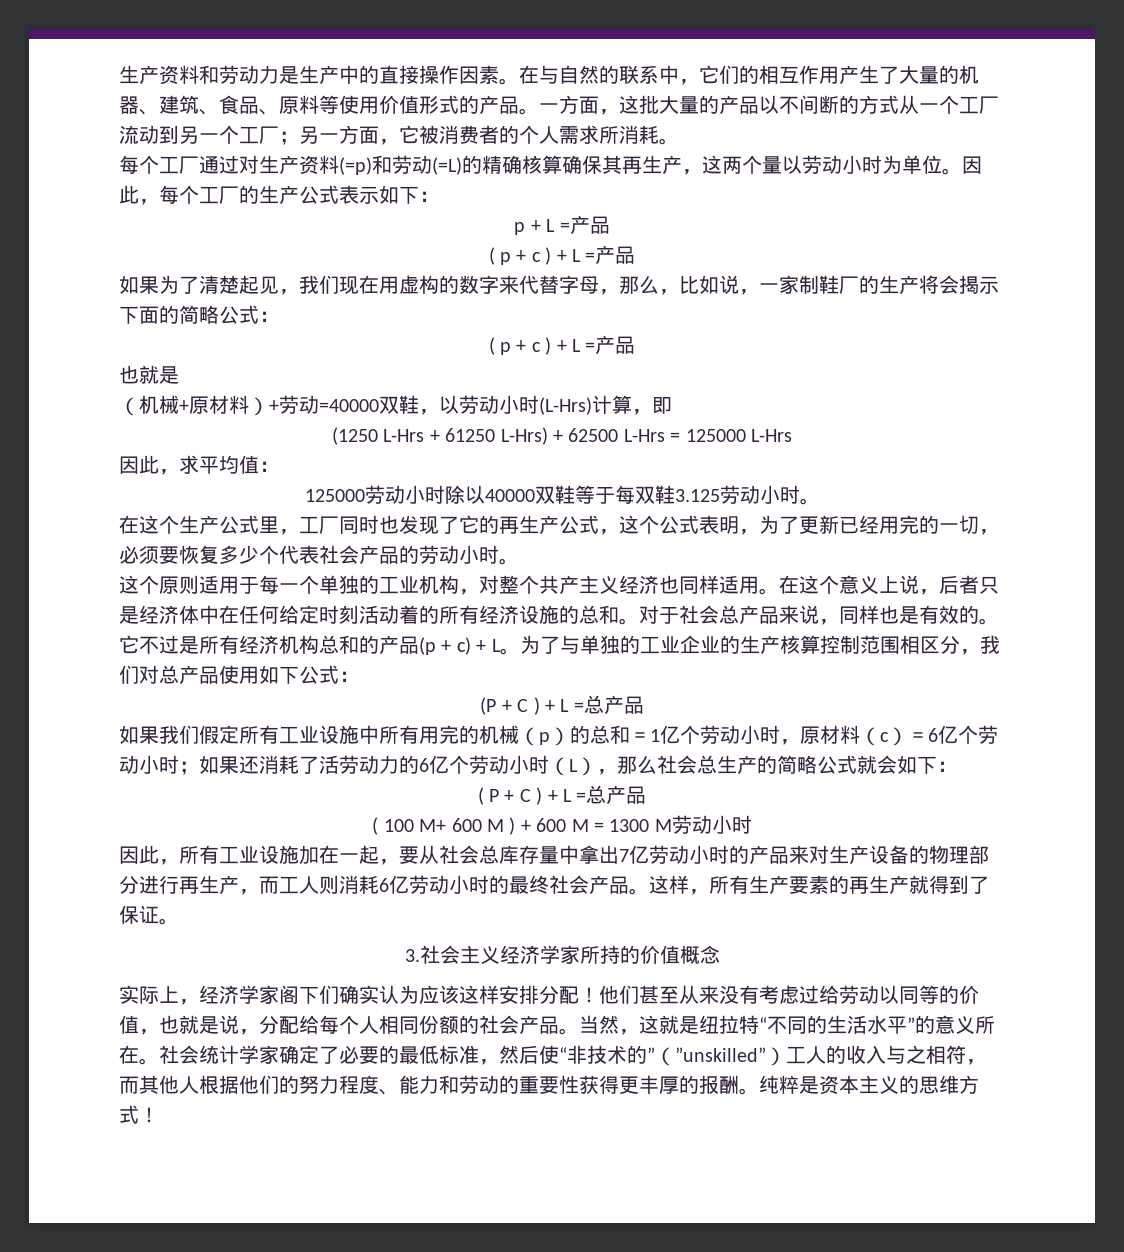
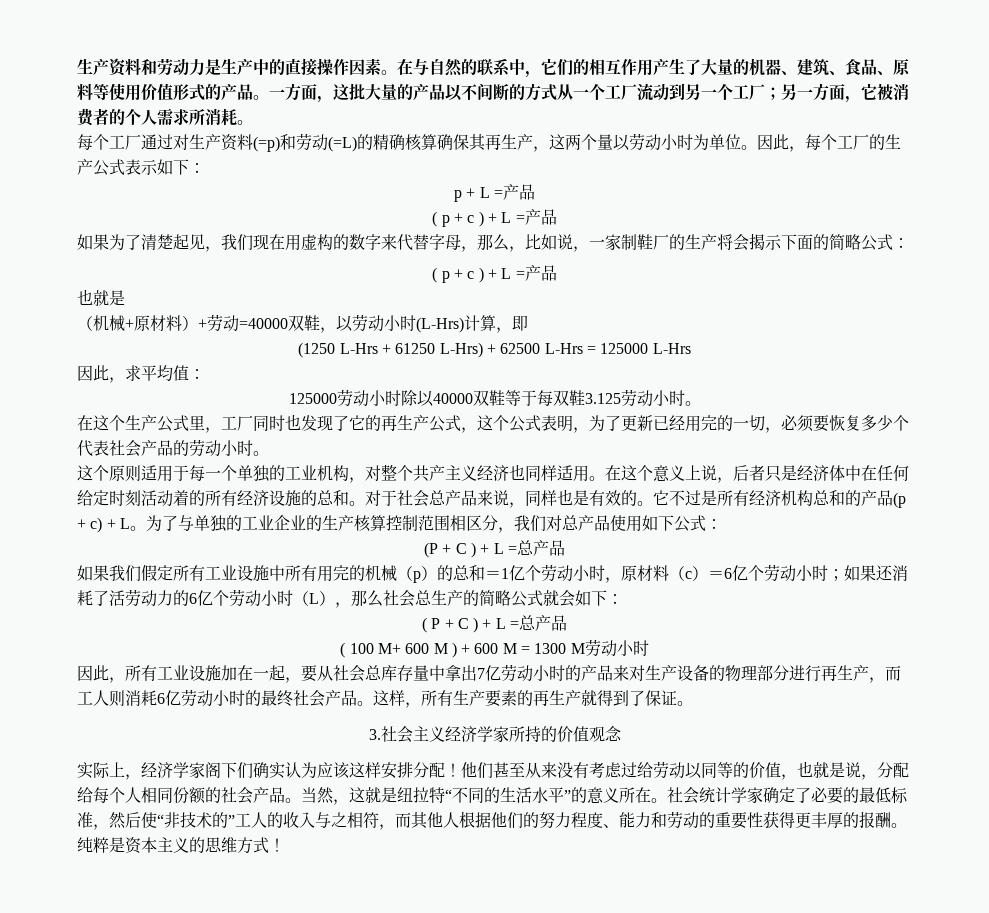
- 3.社会主义经济学家所持的价值概念
+ 3.社会主义经济学家所持的价值观念
- 社会统计学家确定了必要的最低标准，然后使“非技术的”（”unskilled”）工人的收入与之相符，而其他人根据他们的努力程度、能力和劳动的重要性获得更丰厚的报酬。
+ 社会统计学家确定了必要的最低标准，然后使“非技术的”工人的收入与之相符，而其他人根据他们的努力程度、能力和劳动的重要性获得更丰厚的报酬。

